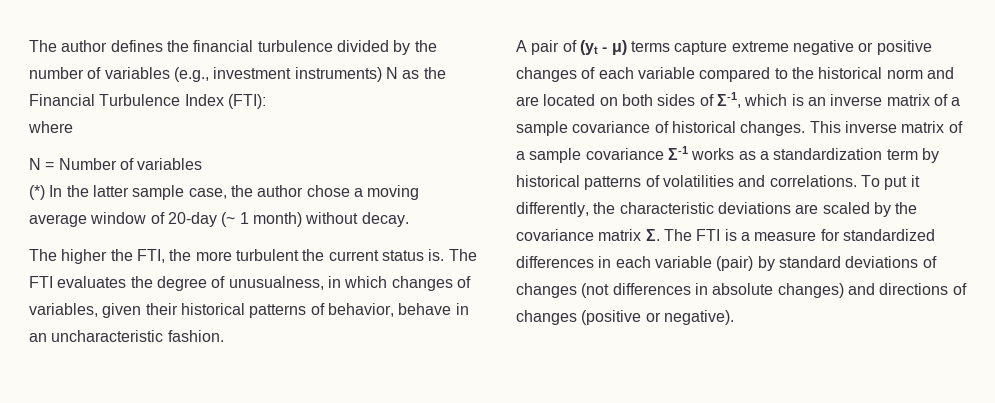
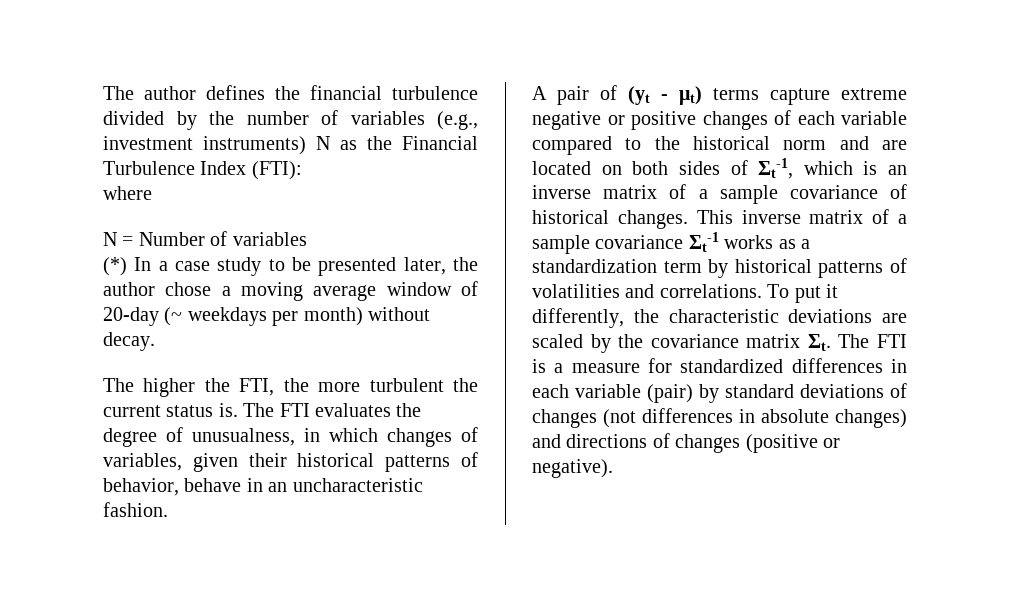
- (*) In the latter sample case, the author chose a moving average window of 20-day (~ 1 month) without decay.
+ (*) In a case study to be presented later, the author chose a moving average window of 20-day (~ weekdays per month) without decay.
- A pair of (yt - μ) terms capture extreme negative or positive changes of each variable compared to the historical norm and are located on both sides of Σ-1, which is an inverse matrix of a sample covariance of historical changes.
+ A pair of (yt - μt) terms capture extreme negative or positive changes of each variable compared to the historical norm and are located on both sides of Σt-1, which is an inverse matrix of a sample covariance of historical changes.
- This inverse matrix of a sample covariance Σ-1 works as a standardization term by historical patterns of volatilities and correlations.
+ This inverse matrix of a sample covariance Σt-1 works as a standardization term by historical patterns of volatilities and correlations.
- To put it differently, the characteristic deviations are scaled by the covariance matrix Σ. The FTI is a measure for standardized differences in each variable (pair) by standard deviations of changes (not differences in absolute changes) and directions of changes (positive or negative).
+ To put it differently, the characteristic deviations are scaled by the covariance matrix Σt. The FTI is a measure for standardized differences in each variable (pair) by standard deviations of changes (not differences in absolute changes) and directions of changes (positive or negative).

